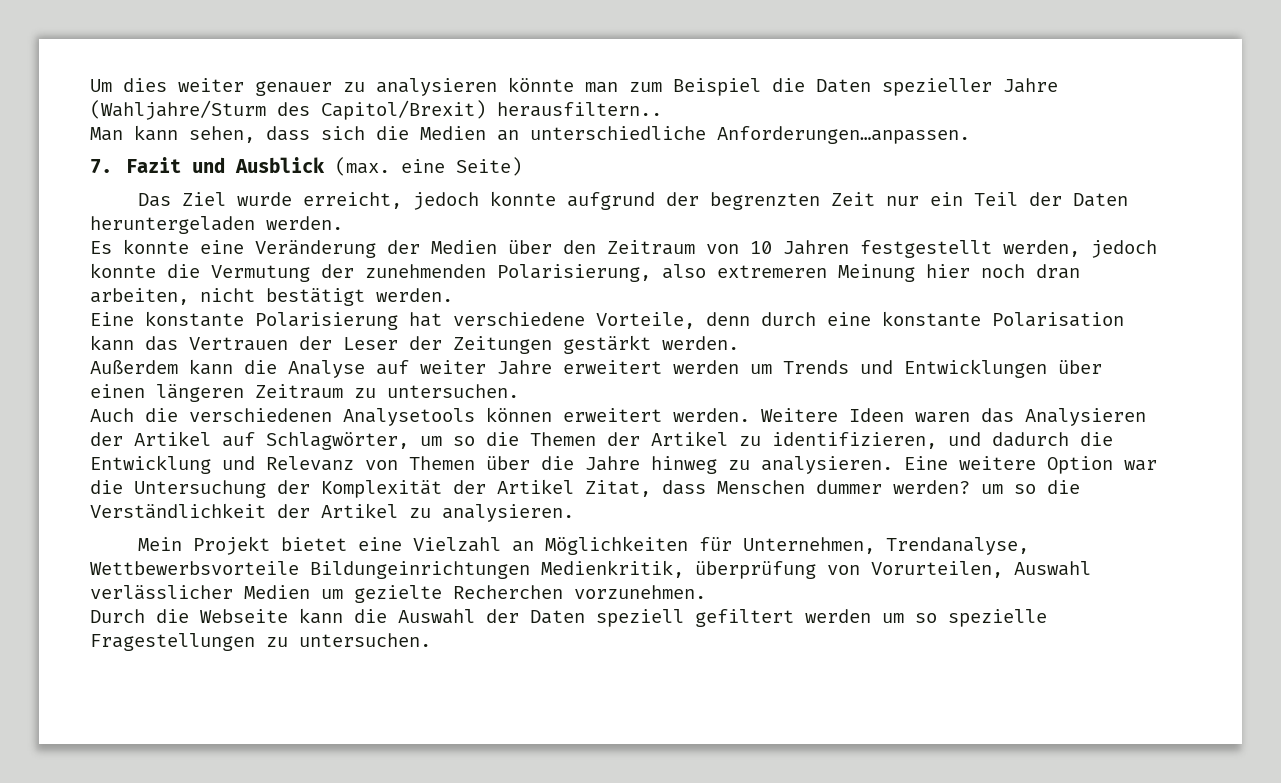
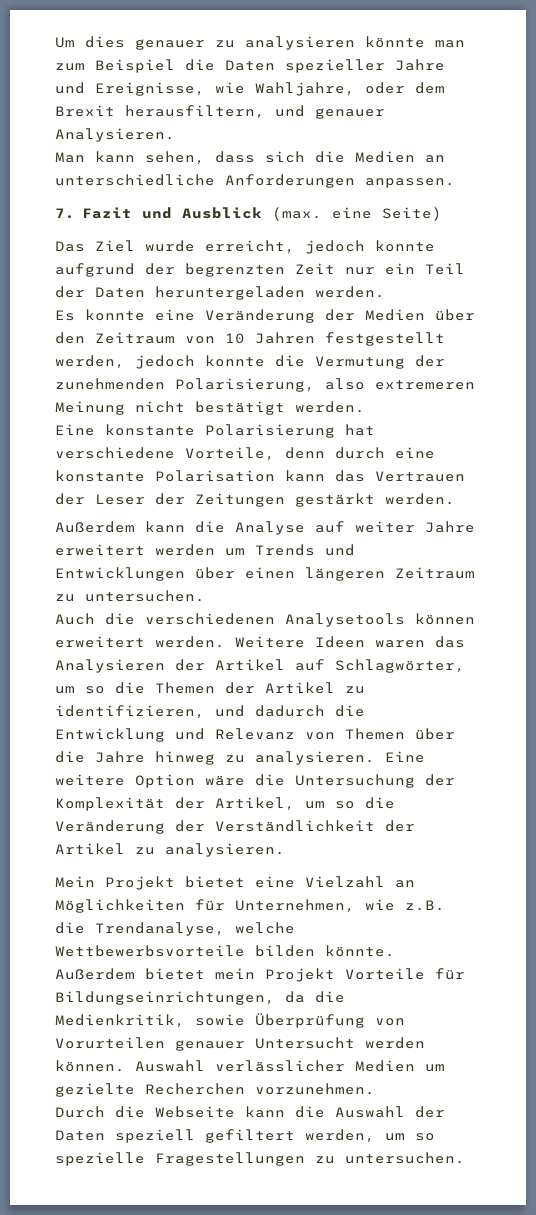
- Um dies weiter genauer zu analysieren könnte man zum Beispiel die Daten spezieller Jahre (Wahljahre/Sturm des Capitol/Brexit) herausfiltern..
+ Um dies genauer zu analysieren könnte man zum Beispiel die Daten spezieller Jahre und Ereignisse, wie Wahljahre, oder dem Brexit herausfiltern, und genauer Analysieren.
- Man kann sehen, dass sich die Medien an unterschiedliche Anforderungen…anpassen.
+ Man kann sehen, dass sich die Medien an unterschiedliche Anforderungen anpassen.
- Es konnte eine Veränderung der Medien über den Zeitraum von 10 Jahren festgestellt werden, jedoch konnte die Vermutung der zunehmenden Polarisierung, also extremeren Meinung hier noch dran arbeiten, nicht bestätigt werden.
+ Es konnte eine Veränderung der Medien über den Zeitraum von 10 Jahren festgestellt werden, jedoch konnte die Vermutung der zunehmenden Polarisierung, also extremeren Meinung nicht bestätigt werden.
- Eine weitere Option war die Untersuchung der Komplexität der Artikel Zitat, dass Menschen dummer werden? um so die Verständlichkeit der Artikel zu analysieren.
+ Eine weitere Option wäre die Untersuchung der Komplexität der Artikel, um so die Veränderung der Verständlichkeit der Artikel zu analysieren.
- Mein Projekt bietet eine Vielzahl an Möglichkeiten für Unternehmen, Trendanalyse, Wettbewerbsvorteile Bildungeinrichtungen Medienkritik, überprüfung von Vorurteilen, Auswahl verlässlicher Medien um gezielte Recherchen vorzunehmen.
+ Mein Projekt bietet eine Vielzahl an Möglichkeiten für Unternehmen, wie z.B. die Trendanalyse, welche Wettbewerbsvorteile bilden könnte. Außerdem bietet mein Projekt Vorteile für Bildungseinrichtungen, da die Medienkritik, sowie Überprüfung von Vorurteilen genauer Untersucht werden können. Auswahl verlässlicher Medien um gezielte Recherchen vorzunehmen.
- Durch die Webseite kann die Auswahl der Daten speziell gefiltert werden um so spezielle Fragestellungen zu untersuchen.
+ Durch die Webseite kann die Auswahl der Daten speziell gefiltert werden, um so spezielle Fragestellungen zu untersuchen.

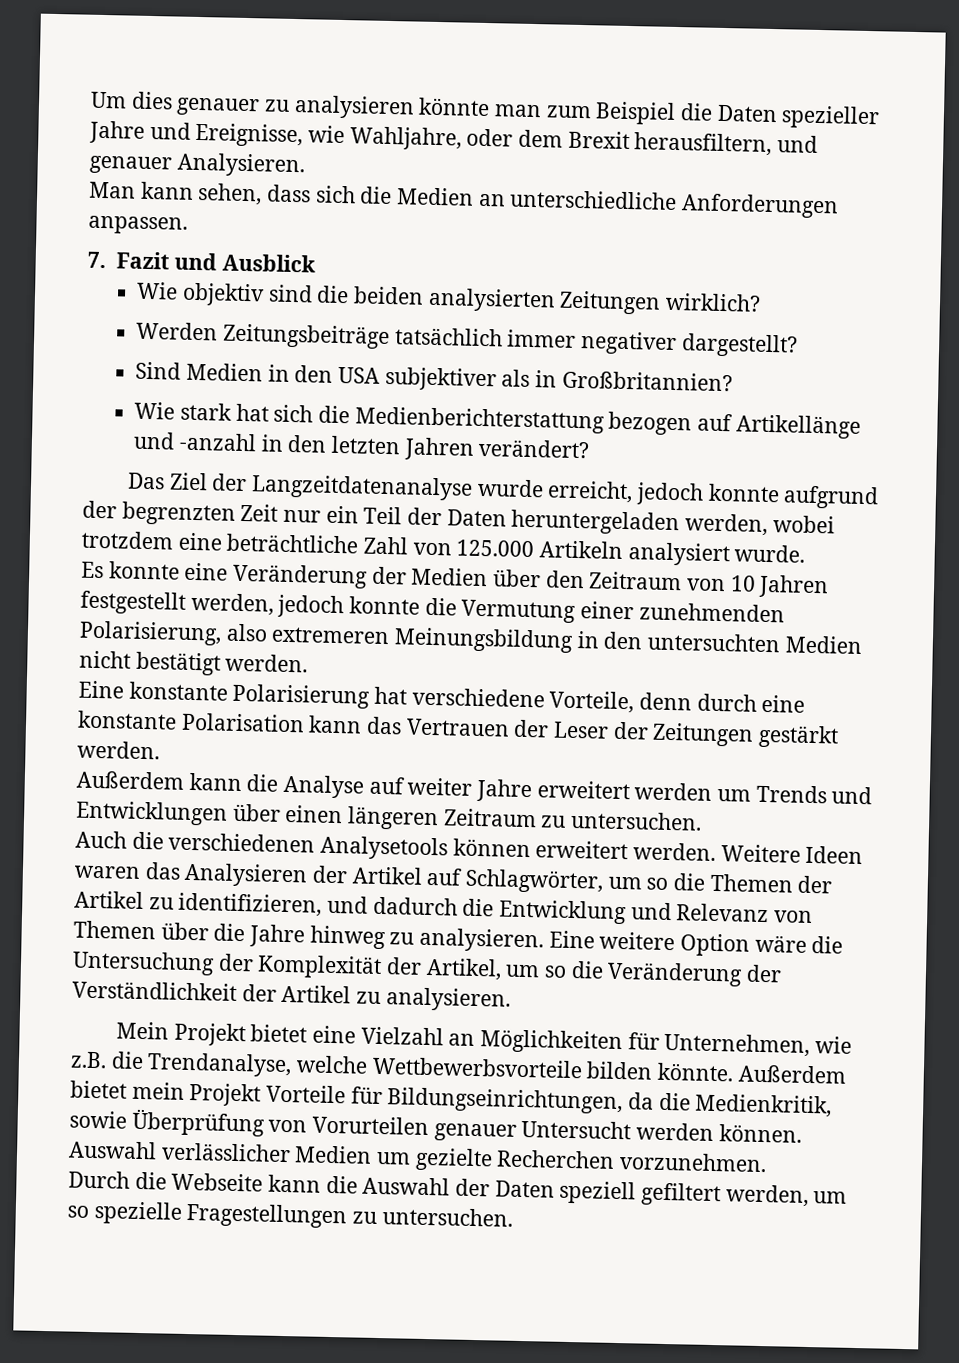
- 7. Fazit und Ausblick (max. eine Seite)
+ 7. Fazit und Ausblick
+ Wie objektiv sind die beiden analysierten Zeitungen wirklich?
+ Werden Zeitungsbeiträge tatsächlich immer negativer dargestellt?
+ Sind Medien in den USA subjektiver als in Großbritannien?
+ Wie stark hat sich die Medienberichterstattung bezogen auf Artikellänge und -anzahl in den letzten Jahren verändert?
- Das Ziel wurde erreicht, jedoch konnte aufgrund der begrenzten Zeit nur ein Teil der Daten heruntergeladen werden.
+ Das Ziel der Langzeitdatenanalyse wurde erreicht, jedoch konnte aufgrund der begrenzten Zeit nur ein Teil der Daten heruntergeladen werden, wobei trotzdem eine beträchtliche Zahl von 125.000 Artikeln analysiert wurde.
- Es konnte eine Veränderung der Medien über den Zeitraum von 10 Jahren festgestellt werden, jedoch konnte die Vermutung der zunehmenden Polarisierung, also extremeren Meinung nicht bestätigt werden.
+ Es konnte eine Veränderung der Medien über den Zeitraum von 10 Jahren festgestellt werden, jedoch konnte die Vermutung einer zunehmenden Polarisierung, also extremeren Meinungsbildung in den untersuchten Medien nicht bestätigt werden.

